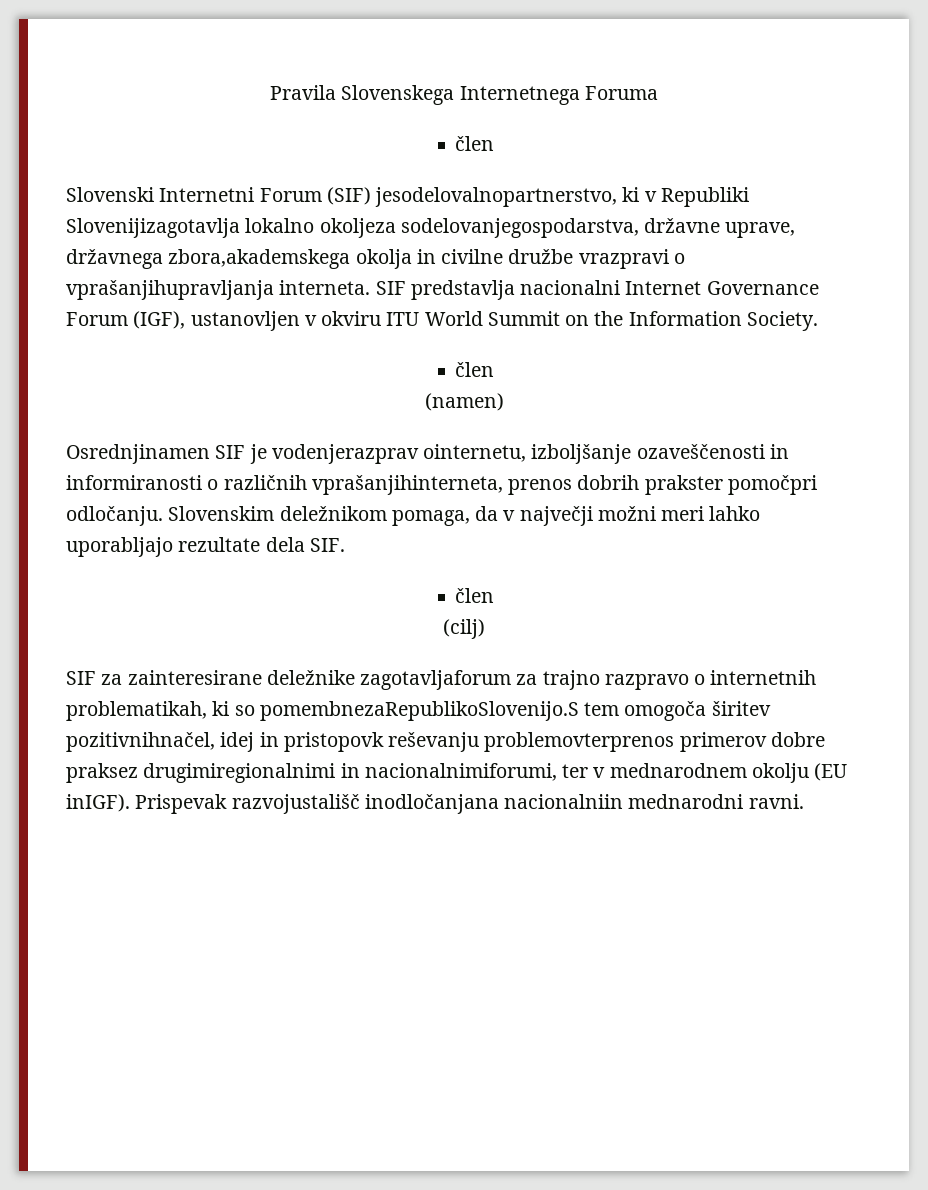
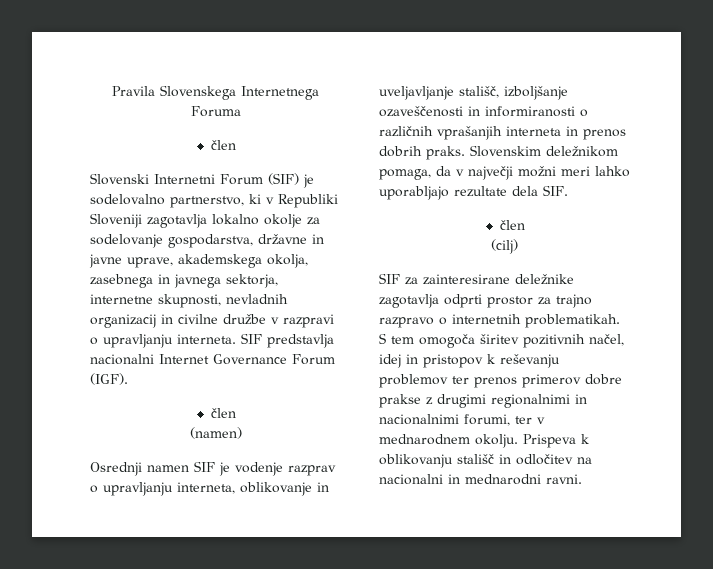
- Slovenski Internetni Forum (SIF) jesodelovalnopartnerstvo, ki v Republiki Slovenijizagotavlja lokalno okoljeza sodelovanjegospodarstva, državne uprave, državnega zbora,akademskega okolja in civilne družbe vrazpravi o vprašanjihupravljanja interneta.
+ Slovenski Internetni Forum (SIF) je sodelovalno partnerstvo, ki v Republiki Sloveniji zagotavlja lokalno okolje za sodelovanje gospodarstva, državne in javne uprave, akademskega okolja, zasebnega in javnega sektorja, internetne skupnosti, nevladnih organizacij in civilne družbe v razpravi o upravljanju interneta.
- SIF predstavlja nacionalni Internet Governance Forum (IGF), ustanovljen v okviru ITU World Summit on the Information Society.
+ SIF predstavlja nacionalni Internet Governance Forum (IGF).
  člen
  (namen)
- Osrednjinamen SIF je vodenjerazprav ointernetu, izboljšanje ozaveščenosti in informiranosti o različnih vprašanjihinterneta, prenos dobrih prakster pomočpri odločanju.
+ Osrednji namen SIF je vodenje razprav o upravljanju interneta, oblikovanje in uveljavljanje stališč, izboljšanje ozaveščenosti in informiranosti o različnih vprašanjih interneta in prenos dobrih praks.
- SIF za zainteresirane deležnike zagotavljaforum za trajno razpravo o internetnih problematikah, ki so pomembnezaRepublikoSlovenijo.S tem omogoča širitev pozitivnihnačel, idej in pristopovk reševanju problemovterprenos primerov dobre praksez drugimiregionalnimi in nacionalnimiforumi, ter v mednarodnem okolju (EU inIGF). Prispevak razvojustališč inodločanjana nacionalniin mednarodni ravni.
+ SIF za zainteresirane deležnike zagotavlja odprti prostor za trajno razpravo o internetnih problematikah. S tem omogoča širitev pozitivnih načel, idej in pristopov k reševanju problemov ter prenos primerov dobre prakse z drugimi regionalnimi in nacionalnimi forumi, ter v mednarodnem okolju. Prispeva k oblikovanju stališč in odločitev na nacionalni in mednarodni ravni.

